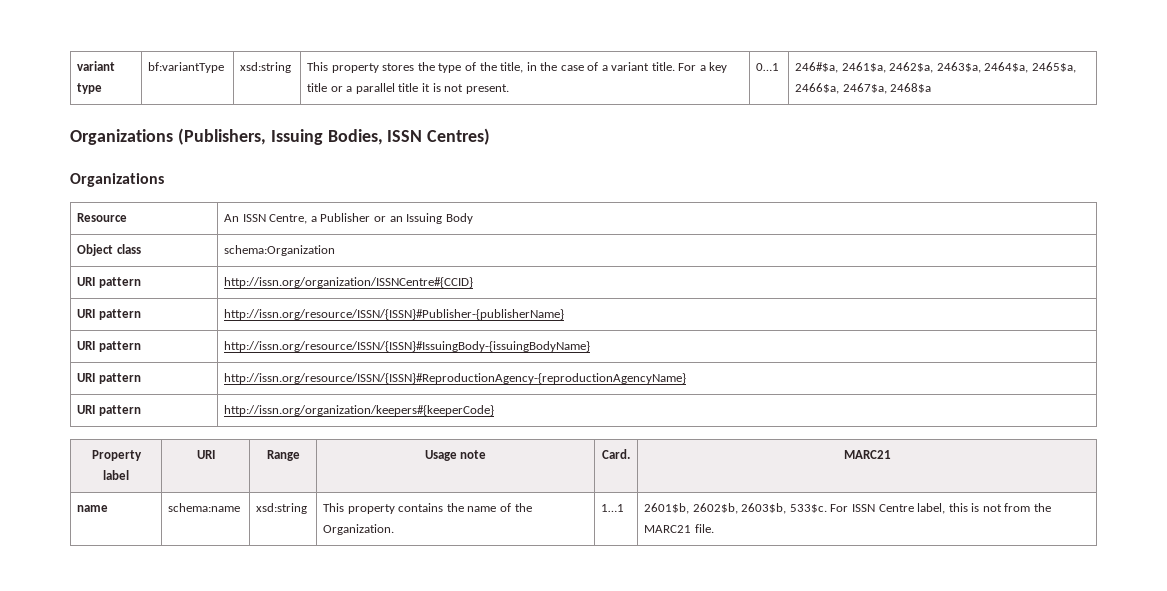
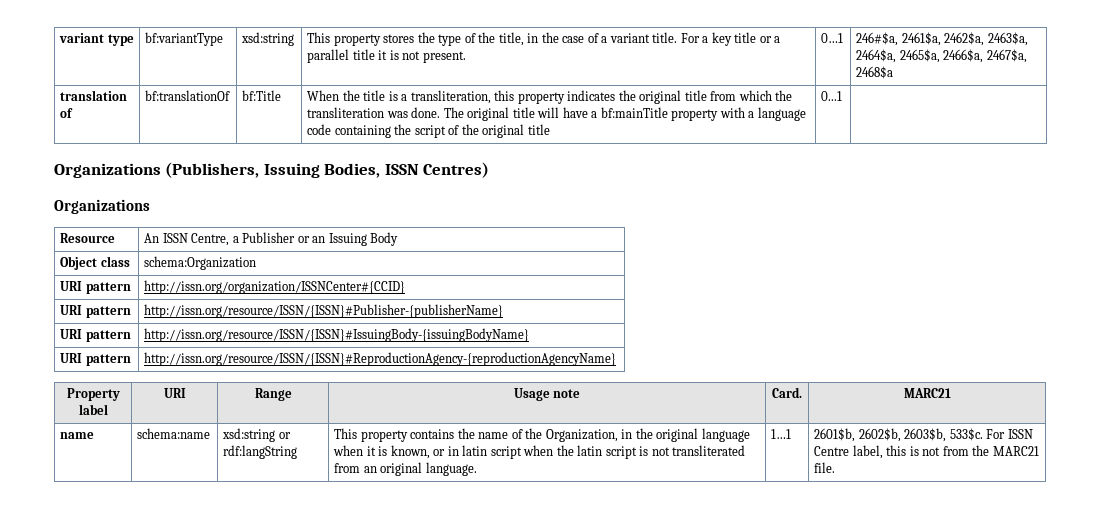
+ translation of | bf:translationOf | bf:Title | When the title is a transliteration, this property indicates the original title from which the transliteration was done. The original title will have a bf:mainTitle property with a language code containing the script of the original title | 0...1
- URI pattern | http://issn.org/organization/ISSNCentre#{CCID}
+ URI pattern | http://issn.org/organization/ISSNCenter#{CCID}
- URI pattern | http://issn.org/organization/keepers#{keeperCode}
- schema:name | xsd:string
+ schema:name | xsd:string or rdf:langString
- This property contains the name of the Organization.
+ This property contains the name of the Organization, in the original language when it is known, or in latin script when the latin script is not transliterated from an original language.

